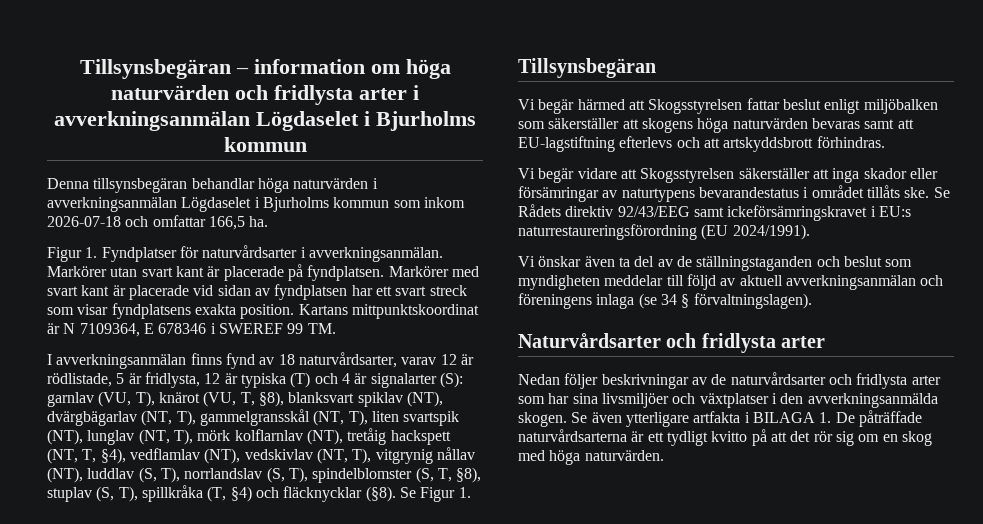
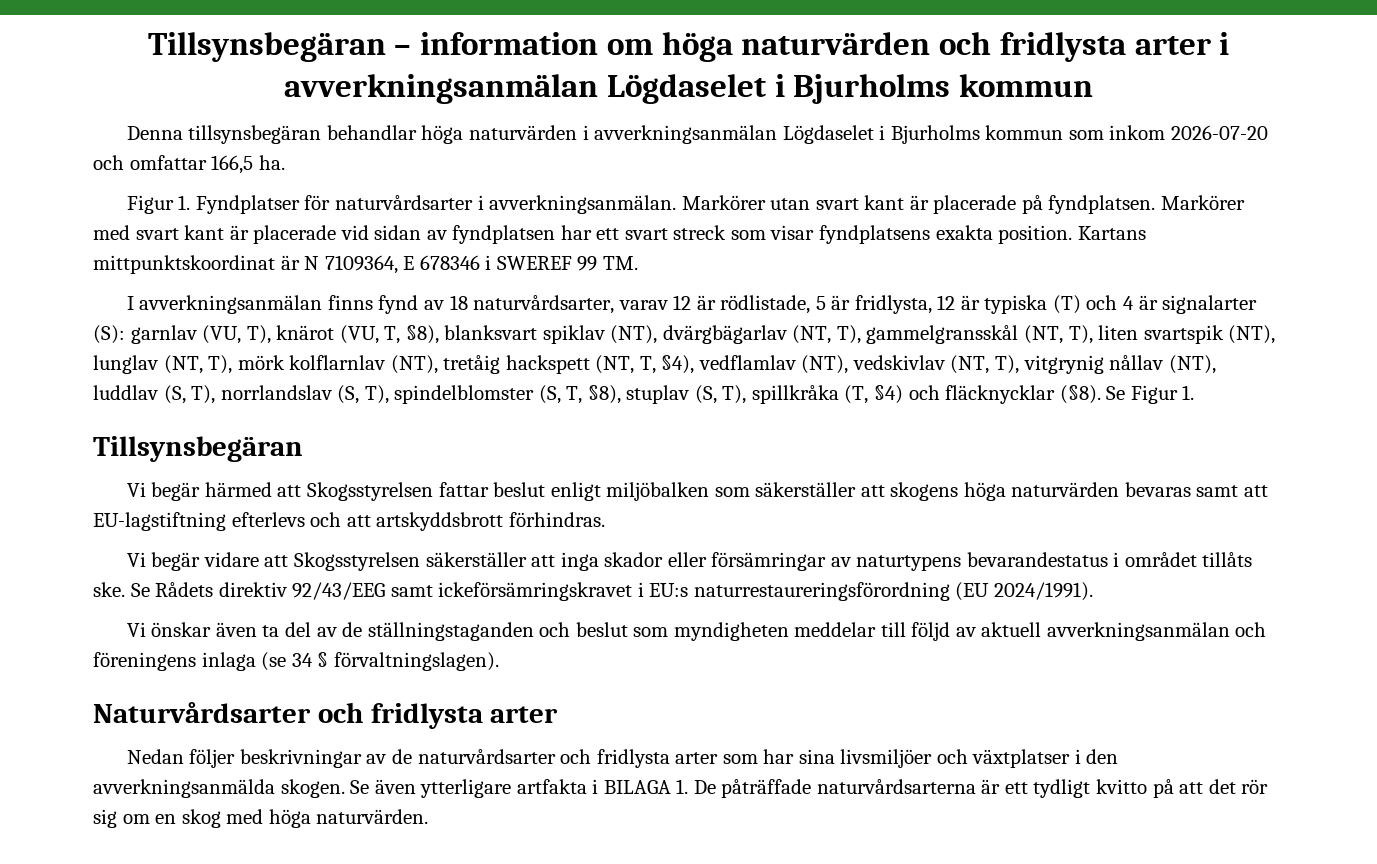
- Denna tillsynsbegäran behandlar höga naturvärden i avverkningsanmälan Lögdaselet i Bjurholms kommun som inkom 2026-07-18 och omfattar 166,5 ha.
+ Denna tillsynsbegäran behandlar höga naturvärden i avverkningsanmälan Lögdaselet i Bjurholms kommun som inkom 2026-07-20 och omfattar 166,5 ha.

